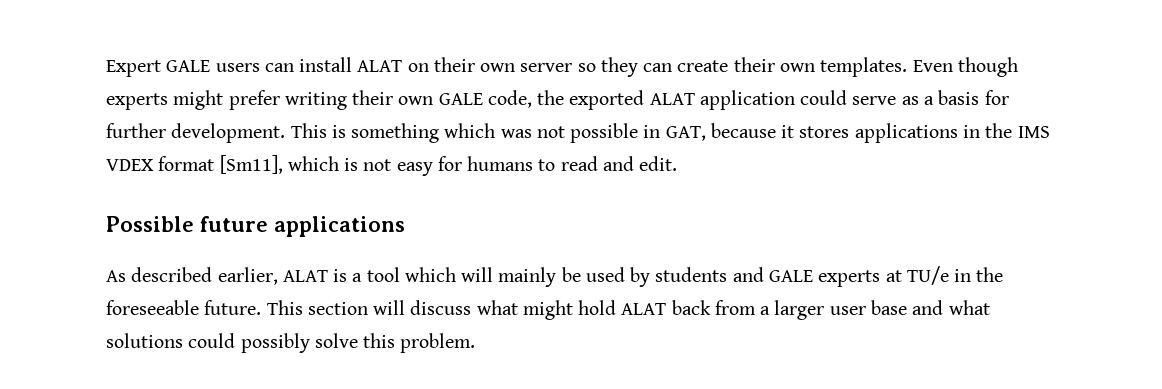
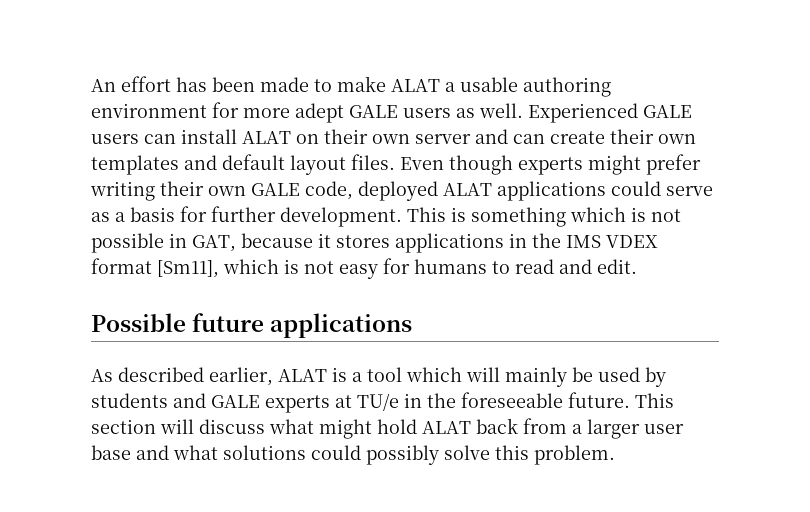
- Expert GALE users can install ALAT on their own server so they can create their own templates.
+ An effort has been made to make ALAT a usable authoring environment for more adept GALE users as well. Experienced GALE users can install ALAT on their own server and can create their own templates and default layout files.
- Even though experts might prefer writing their own GALE code, the exported ALAT application could serve as a basis for further development.
+ Even though experts might prefer writing their own GALE code, deployed ALAT applications could serve as a basis for further development.
- This is something which was not possible in GAT, because it stores applications in the IMS VDEX format [Sm11], which is not easy for humans to read and edit.
+ This is something which is not possible in GAT, because it stores applications in the IMS VDEX format [Sm11], which is not easy for humans to read and edit.

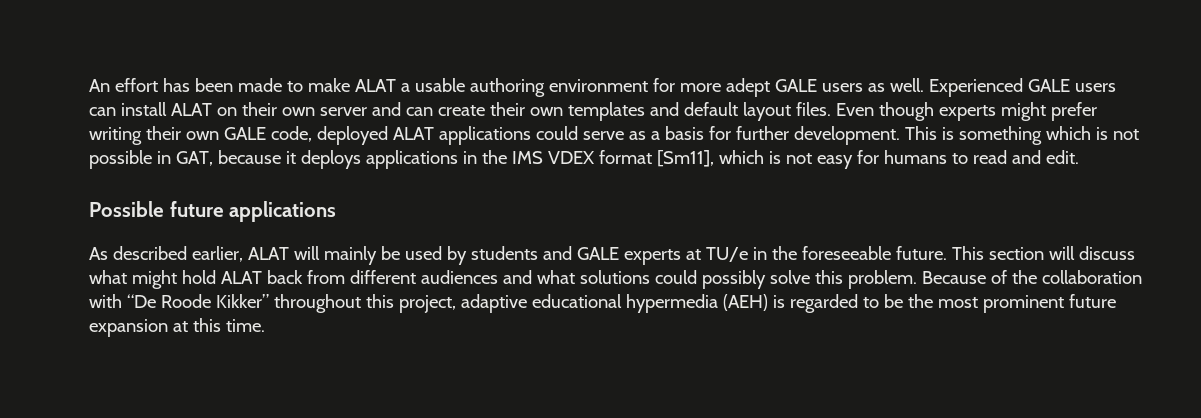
- This is something which is not possible in GAT, because it stores applications in the IMS VDEX format [Sm11], which is not easy for humans to read and edit.
+ This is something which is not possible in GAT, because it deploys applications in the IMS VDEX format [Sm11], which is not easy for humans to read and edit.
- As described earlier, ALAT is a tool which will mainly be used by students and GALE experts at TU/e in the foreseeable future.
+ As described earlier, ALAT will mainly be used by students and GALE experts at TU/e in the foreseeable future.
- This section will discuss what might hold ALAT back from a larger user base and what solutions could possibly solve this problem.
+ This section will discuss what might hold ALAT back from different audiences and what solutions could possibly solve this problem.
+ Because of the collaboration with “De Roode Kikker” throughout this project, adaptive educational hypermedia (AEH) is regarded to be the most prominent future expansion at this time.

